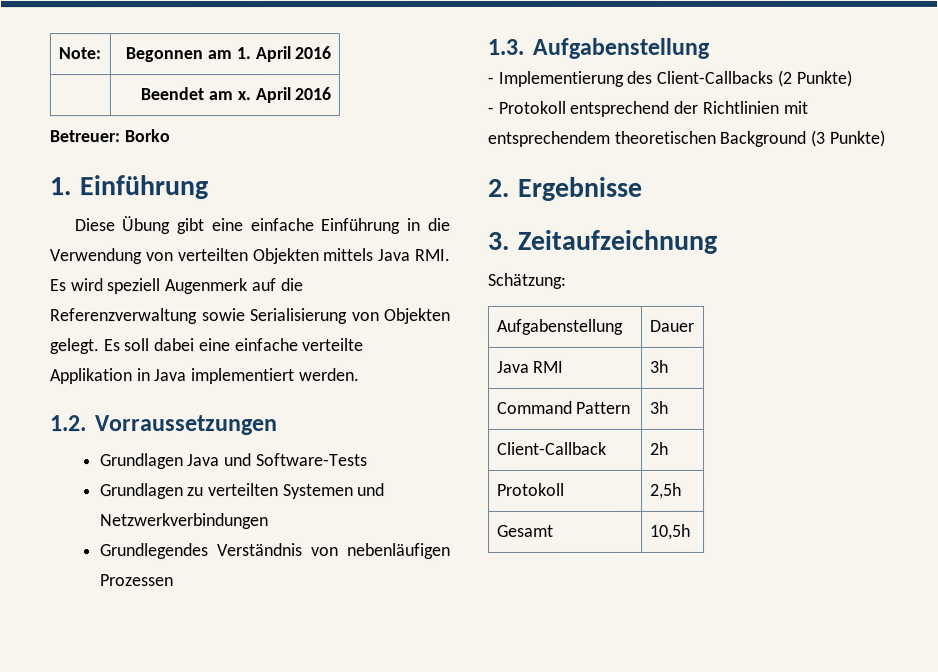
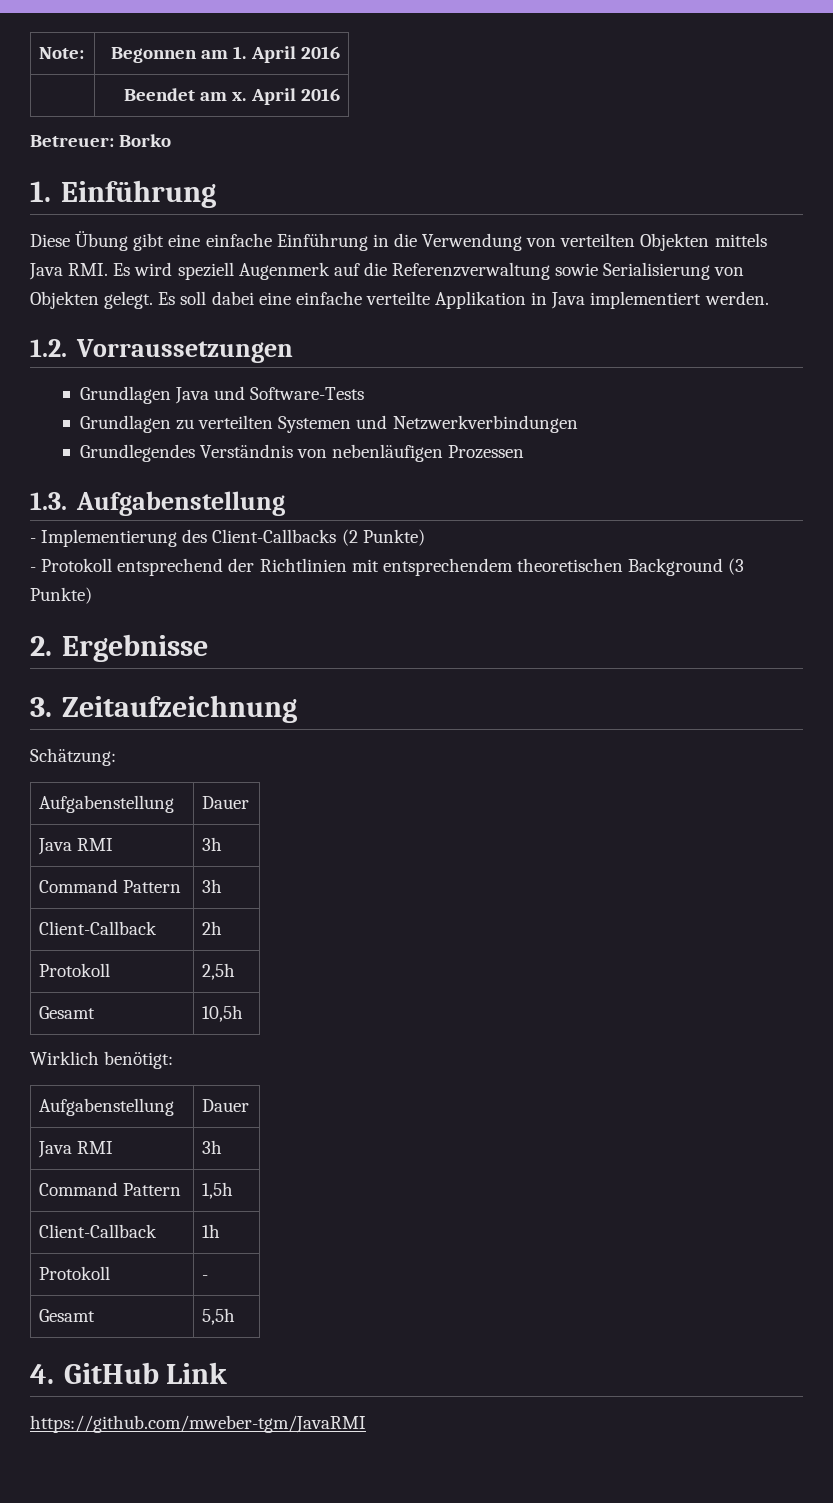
+ Wirklich benötigt:
+ Aufgabenstellung | Dauer
+ Java RMI | 3h
+ Command Pattern | 1,5h
+ Client-Callback | 1h
+ Protokoll | -
+ Gesamt | 5,5h
+ 4. GitHub Link
+ https://github.com/mweber-tgm/JavaRMI

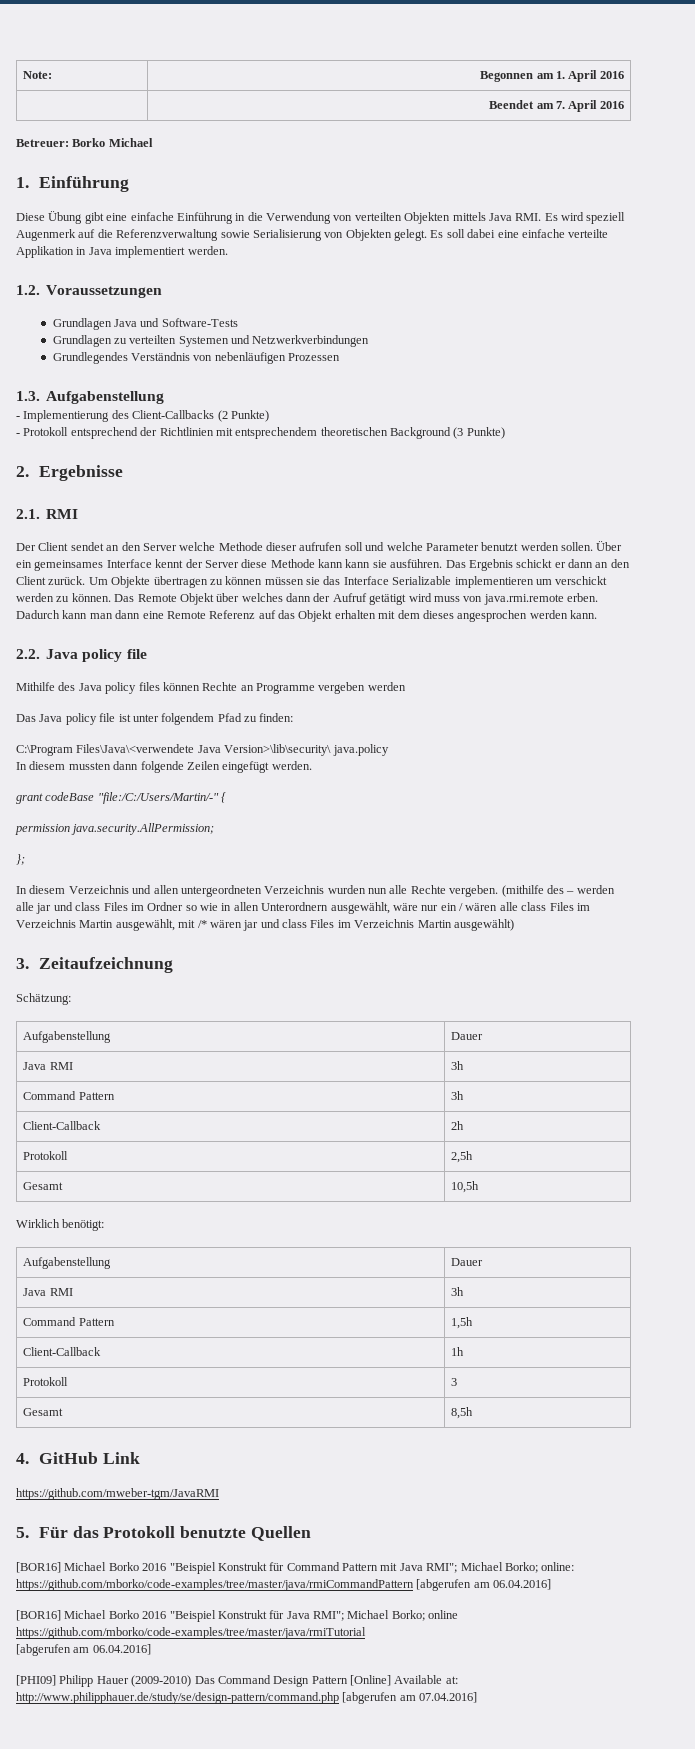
- | Beendet am x. April 2016
+ | Beendet am 7. April 2016
- Betreuer: Borko
+ Betreuer: Borko Michael
- 1.2. Vorraussetzungen
+ 1.2. Voraussetzungen
+ 2.1. RMI
+ Der Client sendet an den Server welche Methode dieser aufrufen soll und welche Parameter benutzt werden sollen. Über ein gemeinsames Interface kennt der Server diese Methode kann kann sie ausführen. Das Ergebnis schickt er dann an den Client zurück. Um Objekte übertragen zu können müssen sie das Interface Serializable implementieren um verschickt werden zu können. Das Remote Objekt über welches dann der Aufruf getätigt wird muss von java.rmi.remote erben. Dadurch kann man dann eine Remote Referenz auf das Objekt erhalten mit dem dieses angesprochen werden kann.
+ 2.2. Java policy file
+ Mithilfe des Java policy files können Rechte an Programme vergeben werden
+ Das Java policy file ist unter folgendem Pfad zu finden:
+ C:\Program Files\Java\<verwendete Java Version>\lib\security\ java.policy
+ In diesem mussten dann folgende Zeilen eingefügt werden.
+ grant codeBase "file:/C:/Users/Martin/-" {
+ permission java.security.AllPermission;
+ };
+ In diesem Verzeichnis und allen untergeordneten Verzeichnis wurden nun alle Rechte vergeben. (mithilfe des – werden alle jar und class Files im Ordner so wie in allen Unterordnern ausgewählt, wäre nur ein / wären alle class Files im Verzeichnis Martin ausgewählt, mit /* wären jar und class Files im Verzeichnis Martin ausgewählt)
- Protokoll | -
- Gesamt | 5,5h
+ Protokoll | 3
+ Gesamt | 8,5h
+ 5. Für das Protokoll benutzte Quellen
+ [BOR16] Michael Borko 2016 "Beispiel Konstrukt für Command Pattern mit Java RMI"; Michael Borko; online: https://github.com/mborko/code-examples/tree/master/java/rmiCommandPattern [abgerufen am 06.04.2016]
+ [BOR16] Michael Borko 2016 "Beispiel Konstrukt für Java RMI"; Michael Borko; online https://github.com/mborko/code-examples/tree/master/java/rmiTutorial
+ [abgerufen am 06.04.2016]
+ [PHI09] Philipp Hauer (2009-2010) Das Command Design Pattern [Online] Available at: http://www.philipphauer.de/study/se/design-pattern/command.php [abgerufen am 07.04.2016]

